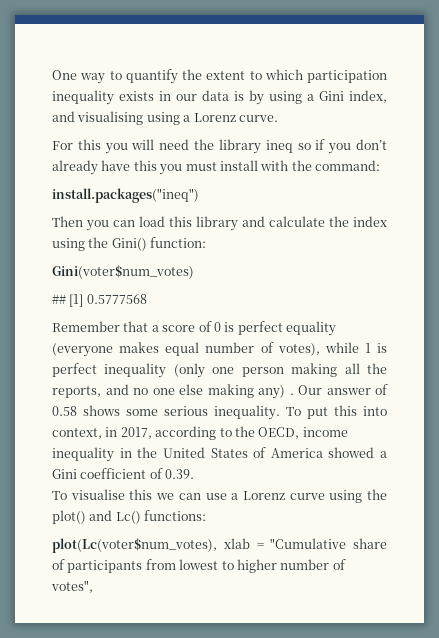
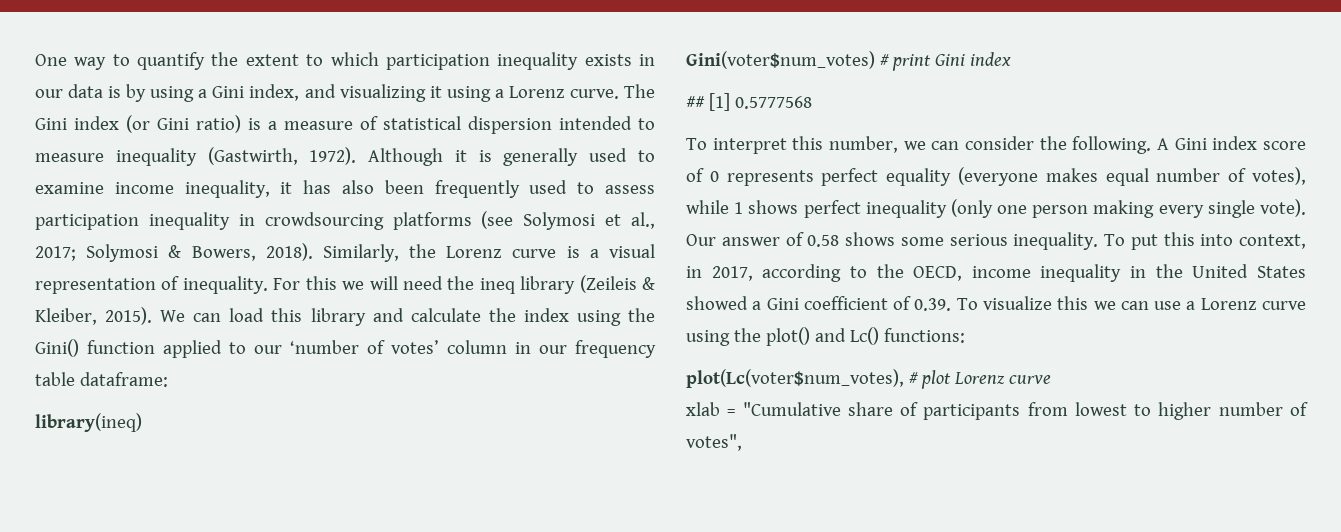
- One way to quantify the extent to which participation inequality exists in our data is by using a Gini index, and visualising using a Lorenz curve.
- For this you will need the library ineq so if you don’t already have this you must install with the command:
- install.packages("ineq")
- Then you can load this library and calculate the index using the Gini() function:
- Gini(voter$num_votes)
+ One way to quantify the extent to which participation inequality exists in our data is by using a Gini index, and visualizing it using a Lorenz curve. The Gini index (or Gini ratio) is a measure of statistical dispersion intended to measure inequality (Gastwirth, 1972). Although it is generally used to examine income inequality, it has also been frequently used to assess participation inequality in crowdsourcing platforms (see Solymosi et al., 2017; Solymosi & Bowers, 2018). Similarly, the Lorenz curve is a visual representation of inequality. For this we will need the ineq library (Zeileis & Kleiber, 2015). We can load this library and calculate the index using the Gini() function applied to our ‘number of votes’ column in our frequency table dataframe:
+ library(ineq)
+ Gini(voter$num_votes) # print Gini index
  ## [1] 0.5777568
- Remember that a score of 0 is perfect equality (everyone makes equal number of votes), while 1 is perfect inequality (only one person making all the reports, and no one else making any) .
+ To interpret this number, we can consider the following. A Gini index score of 0 represents perfect equality (everyone makes equal number of votes), while 1 shows perfect inequality (only one person making every single vote).
- To put this into context, in 2017, according to the OECD, income inequality in the United States of America showed a Gini coefficient of 0.39.
- To visualise this we can use a Lorenz curve using the plot() and Lc() functions:
+ To put this into context, in 2017, according to the OECD, income inequality in the United States showed a Gini coefficient of 0.39. To visualize this we can use a Lorenz curve using the plot() and Lc() functions:
- plot(Lc(voter$num_votes), xlab = "Cumulative share of participants from lowest to higher number of votes",
+ plot(Lc(voter$num_votes), # plot Lorenz curve
+ xlab = "Cumulative share of participants from lowest to higher number of votes",

